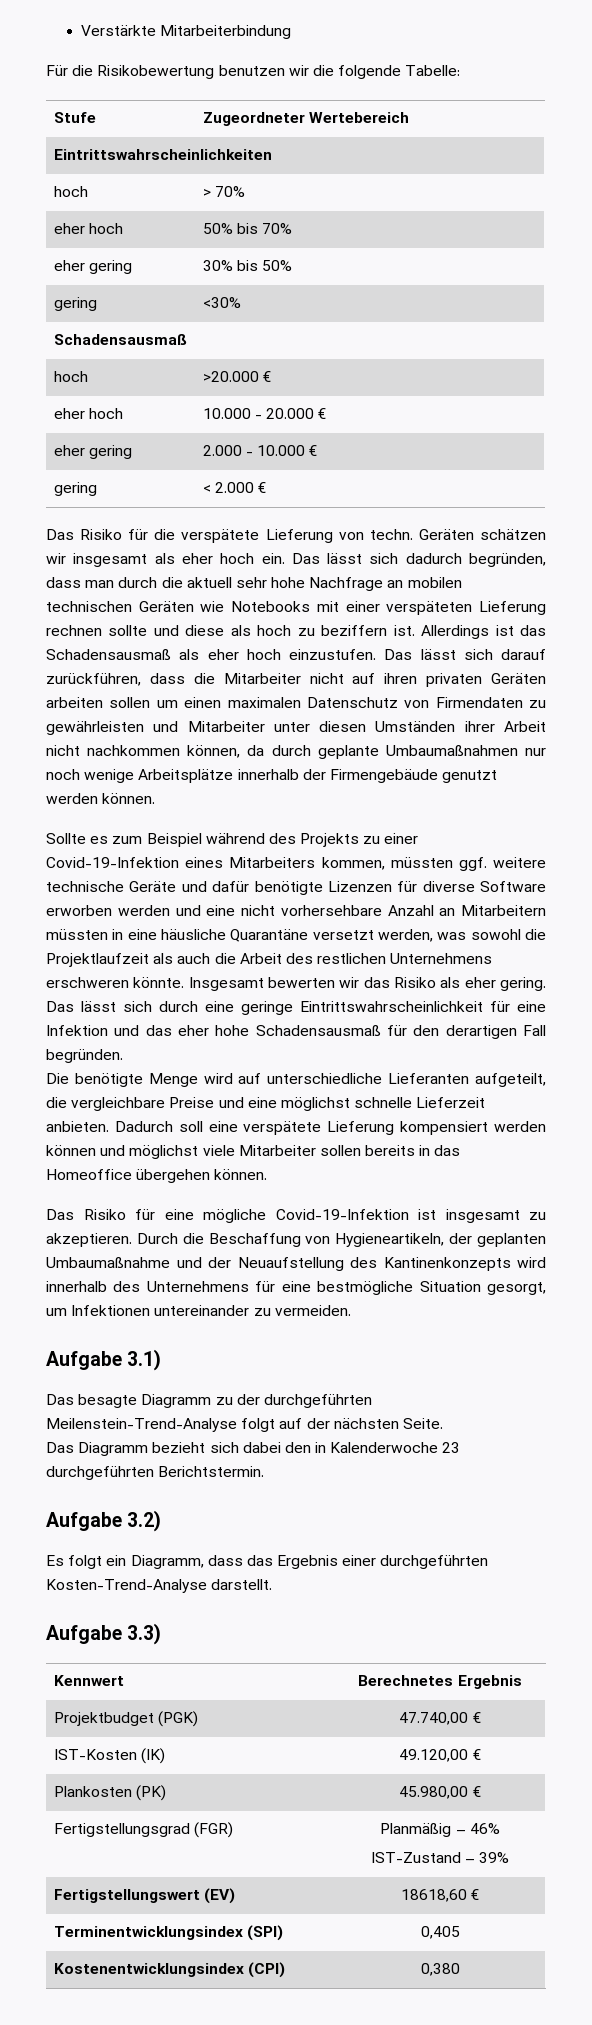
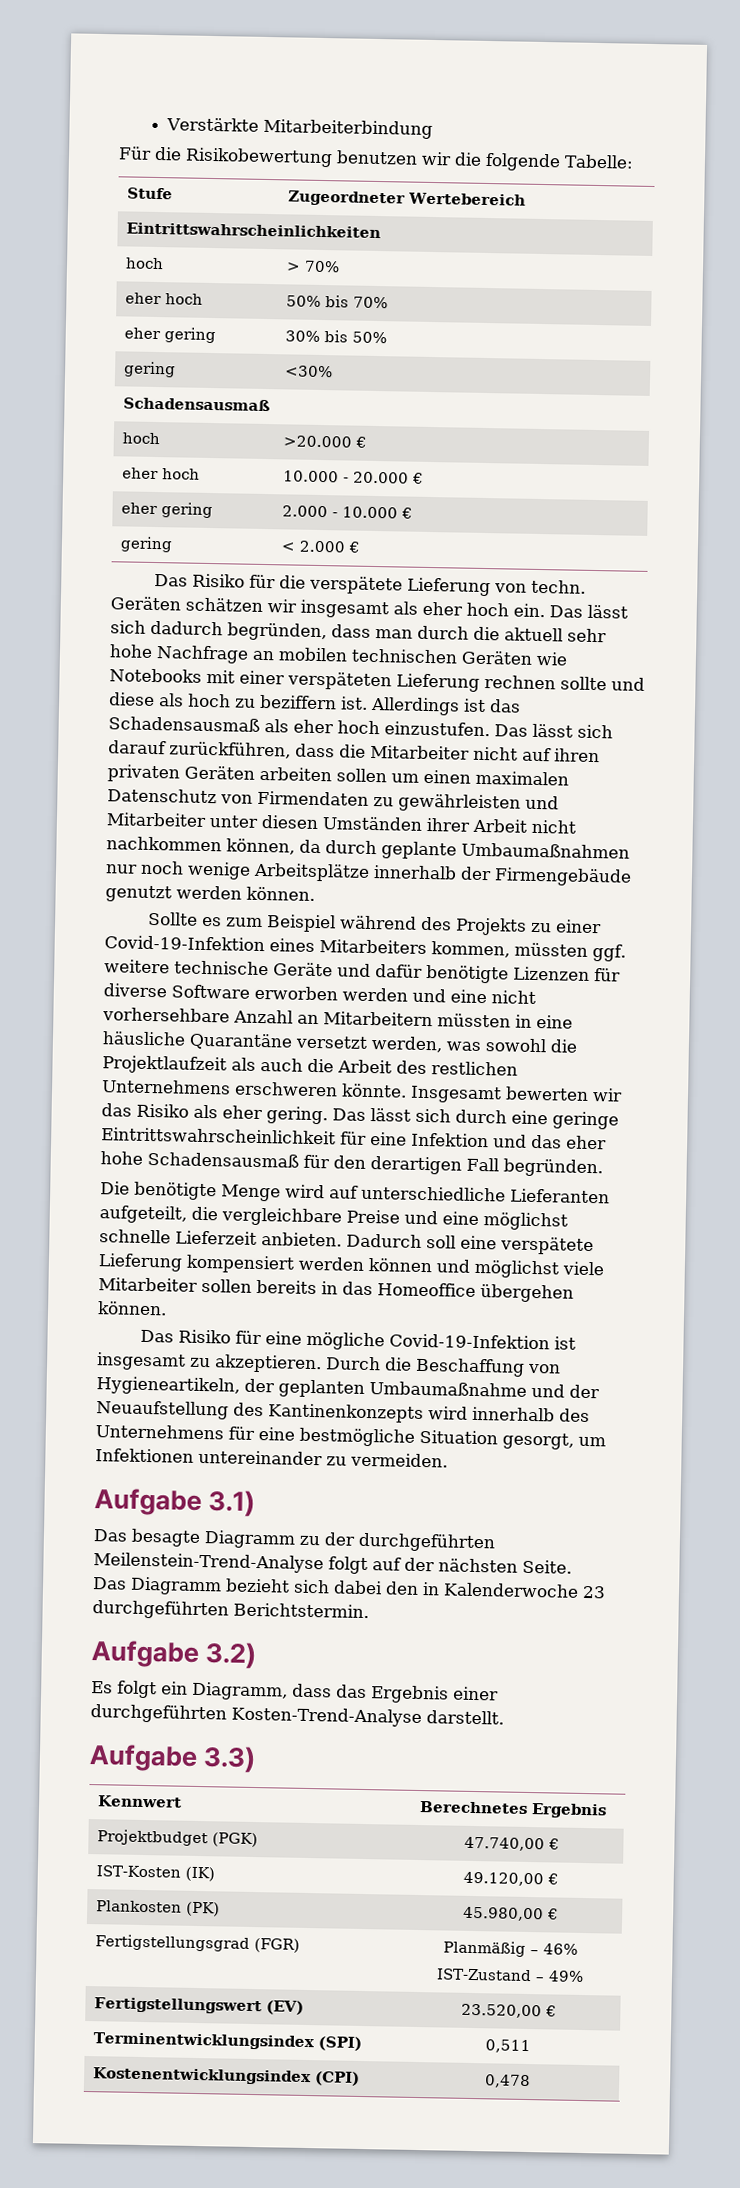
  Fertigstellungsgrad (FGR) | Planmäßig – 46%
- IST-Zustand – 39%
+ IST-Zustand – 49%
- Fertigstellungswert (EV) | 18618,60 €
+ Fertigstellungswert (EV) | 23.520,00 €
- Terminentwicklungsindex (SPI) | 0,405
+ Terminentwicklungsindex (SPI) | 0,511
- Kostenentwicklungsindex (CPI) | 0,380
+ Kostenentwicklungsindex (CPI) | 0,478

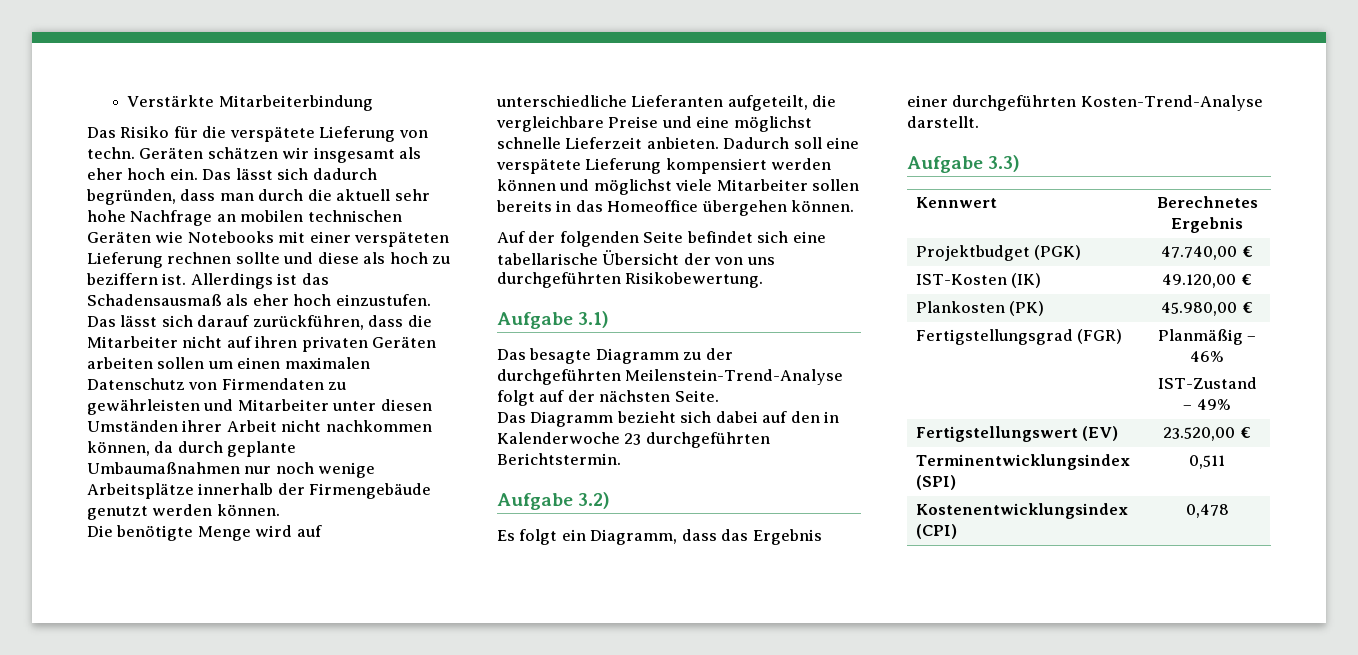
- Für die Risikobewertung benutzen wir die folgende Tabelle:
- Stufe | Zugeordneter Wertebereich
- Eintrittswahrscheinlichkeiten
- hoch | > 70%
- eher hoch | 50% bis 70%
- eher gering | 30% bis 50%
- gering | <30%
- Schadensausmaß
- hoch | >20.000 €
- eher hoch | 10.000 - 20.000 €
- eher gering | 2.000 - 10.000 €
- gering | < 2.000 €
- Sollte es zum Beispiel während des Projekts zu einer Covid-19-Infektion eines Mitarbeiters kommen, müssten ggf. weitere technische Geräte und dafür benötigte Lizenzen für diverse Software erworben werden und eine nicht vorhersehbare Anzahl an Mitarbeitern müssten in eine häusliche Quarantäne versetzt werden, was sowohl die Projektlaufzeit als auch die Arbeit des restlichen Unternehmens erschweren könnte. Insgesamt bewerten wir das Risiko als eher gering. Das lässt sich durch eine geringe Eintrittswahrscheinlichkeit für eine Infektion und das eher hohe Schadensausmaß für den derartigen Fall begründen.
- Das Risiko für eine mögliche Covid-19-Infektion ist insgesamt zu akzeptieren. Durch die Beschaffung von Hygieneartikeln, der geplanten Umbaumaßnahme und der Neuaufstellung des Kantinenkonzepts wird innerhalb des Unternehmens für eine bestmögliche Situation gesorgt, um Infektionen untereinander zu vermeiden.
+ Auf der folgenden Seite befindet sich eine tabellarische Übersicht der von uns durchgeführten Risikobewertung.
- Das Diagramm bezieht sich dabei den in Kalenderwoche 23 durchgeführten Berichtstermin.
+ Das Diagramm bezieht sich dabei auf den in Kalenderwoche 23 durchgeführten Berichtstermin.

